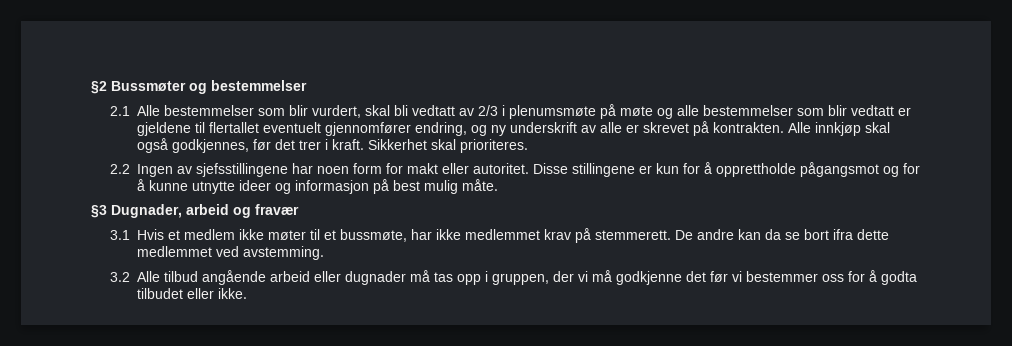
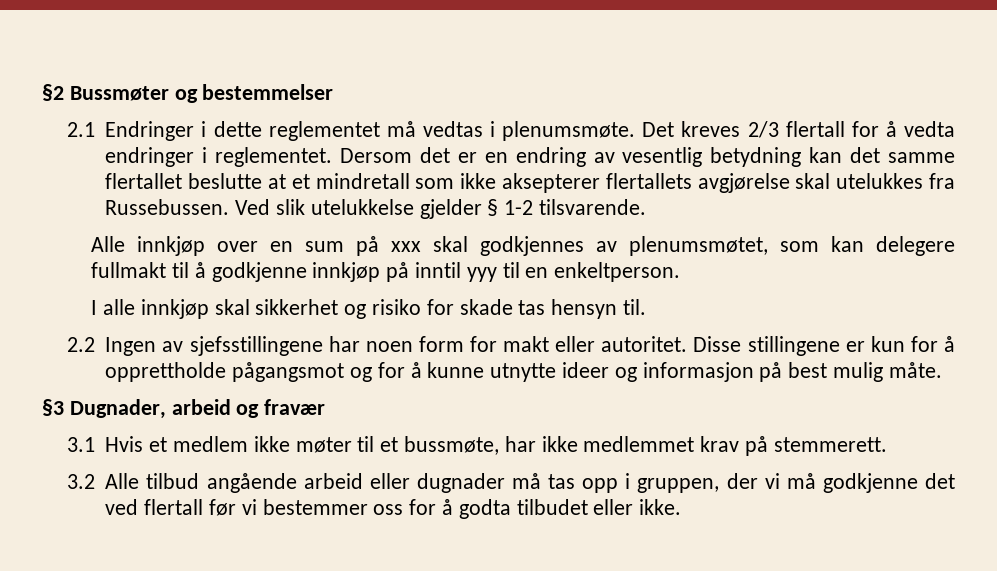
- 2.1 Alle bestemmelser som blir vurdert, skal bli vedtatt av 2/3 i plenumsmøte på møte og alle bestemmelser som blir vedtatt er gjeldene til flertallet eventuelt gjennomfører endring, og ny underskrift av alle er skrevet på kontrakten. Alle innkjøp skal også godkjennes, før det trer i kraft. Sikkerhet skal prioriteres.
+ 2.1 Endringer i dette reglementet må vedtas i plenumsmøte. Det kreves 2/3 flertall for å vedta endringer i reglementet. Dersom det er en endring av vesentlig betydning kan det samme flertallet beslutte at et mindretall som ikke aksepterer flertallets avgjørelse skal utelukkes fra Russebussen. Ved slik utelukkelse gjelder § 1-2 tilsvarende.
+ Alle innkjøp over en sum på xxx skal godkjennes av plenumsmøtet, som kan delegere fullmakt til å godkjenne innkjøp på inntil yyy til en enkeltperson.
+ I alle innkjøp skal sikkerhet og risiko for skade tas hensyn til.
- De andre kan da se bort ifra dette medlemmet ved avstemming.
- 3.2 Alle tilbud angående arbeid eller dugnader må tas opp i gruppen, der vi må godkjenne det før vi bestemmer oss for å godta tilbudet eller ikke.
+ 3.2 Alle tilbud angående arbeid eller dugnader må tas opp i gruppen, der vi må godkjenne det ved flertall før vi bestemmer oss for å godta tilbudet eller ikke.

